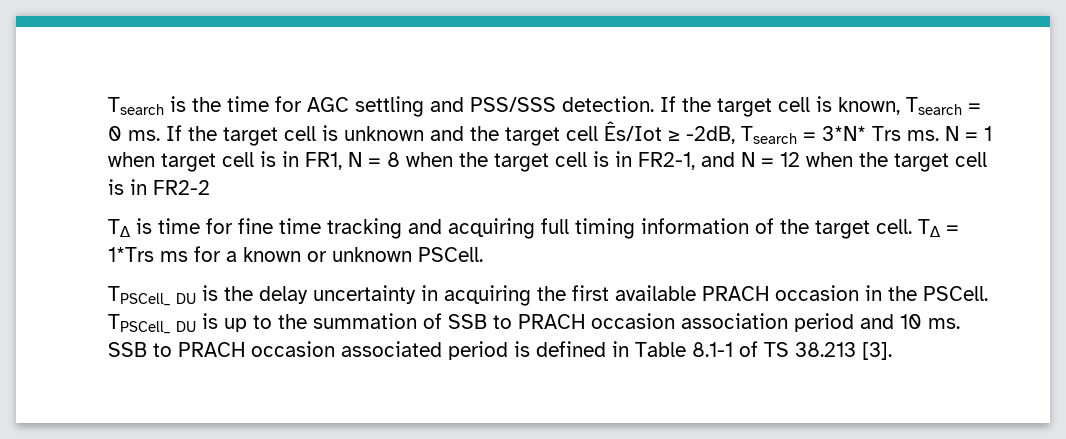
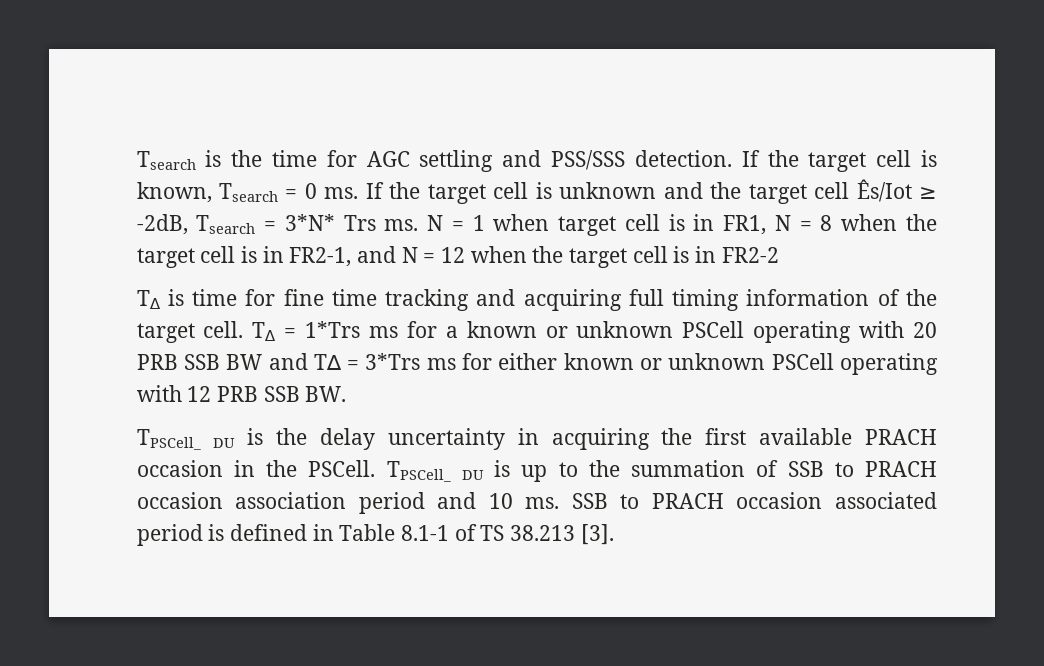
- T∆ = 1*Trs ms for a known or unknown PSCell.
+ T∆ = 1*Trs ms for a known or unknown PSCell operating with 20 PRB SSB BW and T∆ = 3*Trs ms for either known or unknown PSCell operating with 12 PRB SSB BW.

